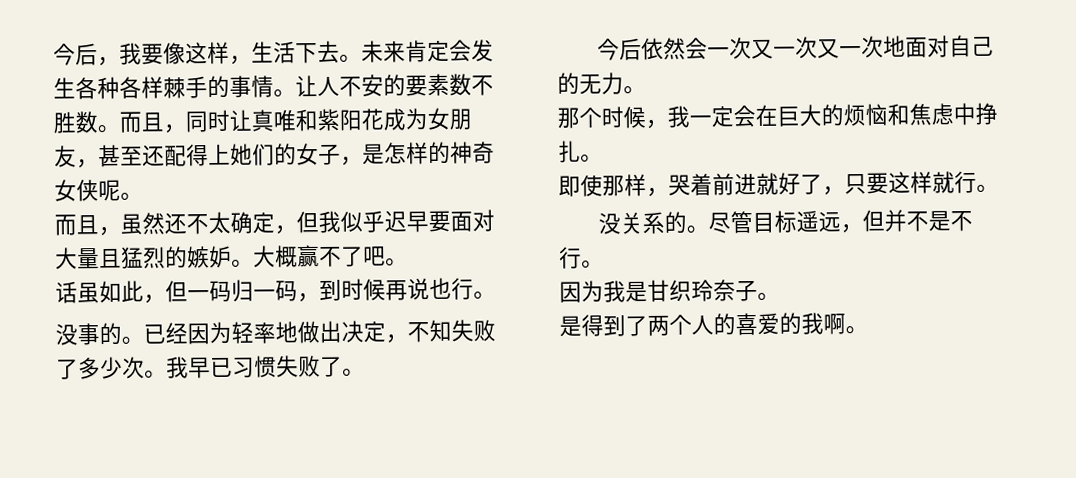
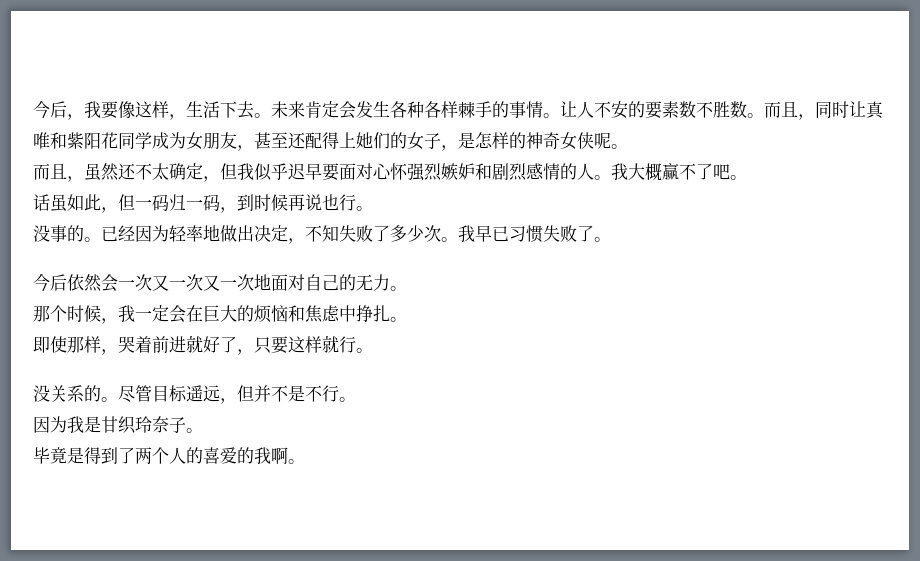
- 而且，同时让真唯和紫阳花成为女朋友，甚至还配得上她们的女子，是怎样的神奇女侠呢。
+ 而且，同时让真唯和紫阳花同学成为女朋友，甚至还配得上她们的女子，是怎样的神奇女侠呢。
- 而且，虽然还不太确定，但我似乎迟早要面对大量且猛烈的嫉妒。大概赢不了吧。
+ 而且，虽然还不太确定，但我似乎迟早要面对心怀强烈嫉妒和剧烈感情的人。我大概赢不了吧。
- 是得到了两个人的喜爱的我啊。
+ 毕竟是得到了两个人的喜爱的我啊。

